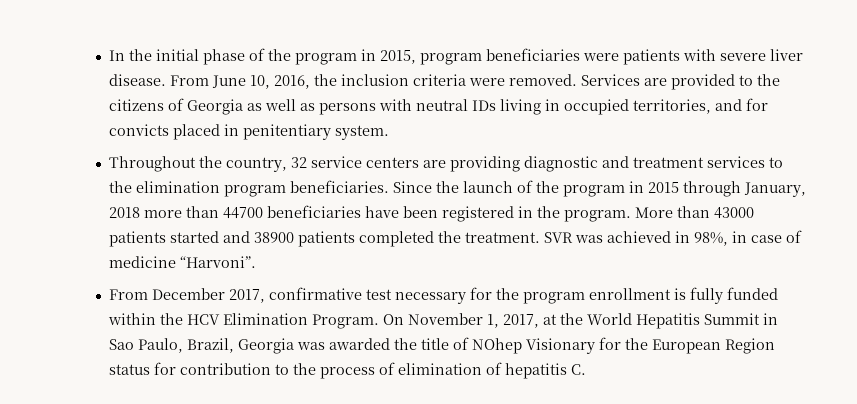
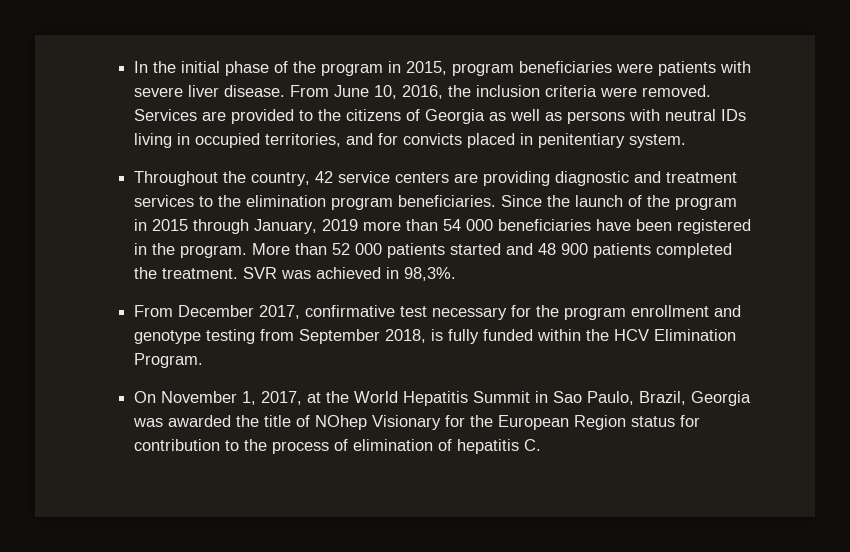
- Throughout the country, 32 service centers are providing diagnostic and treatment services to the elimination program beneficiaries.
+ Throughout the country, 42 service centers are providing diagnostic and treatment services to the elimination program beneficiaries.
- Since the launch of the program in 2015 through January, 2018 more than 44700 beneficiaries have been registered in the program.
+ Since the launch of the program in 2015 through January, 2019 more than 54 000 beneficiaries have been registered in the program.
- More than 43000 patients started and 38900 patients completed the treatment.
+ More than 52 000 patients started and 48 900 patients completed the treatment.
- SVR was achieved in 98%, in case of medicine “Harvoni”.
+ SVR was achieved in 98,3%.
- From December 2017, confirmative test necessary for the program enrollment is fully funded within the HCV Elimination Program. On November 1, 2017, at the World Hepatitis Summit in Sao Paulo, Brazil, Georgia was awarded the title of NOhep Visionary for the European Region status for contribution to the process of elimination of hepatitis C.
+ From December 2017, confirmative test necessary for the program enrollment and genotype testing from September 2018, is fully funded within the HCV Elimination Program.
+ On November 1, 2017, at the World Hepatitis Summit in Sao Paulo, Brazil, Georgia was awarded the title of NOhep Visionary for the European Region status for contribution to the process of elimination of hepatitis C.

